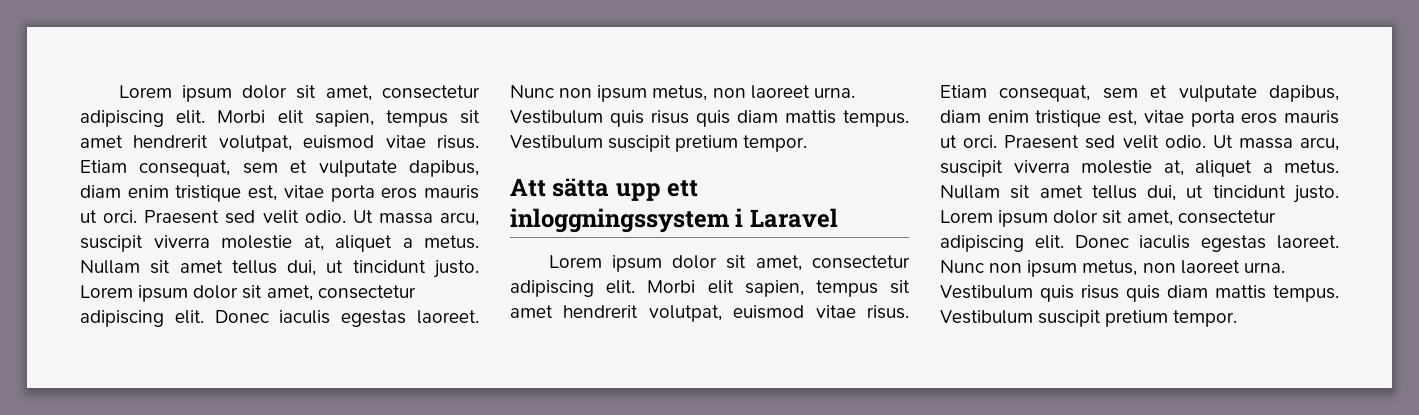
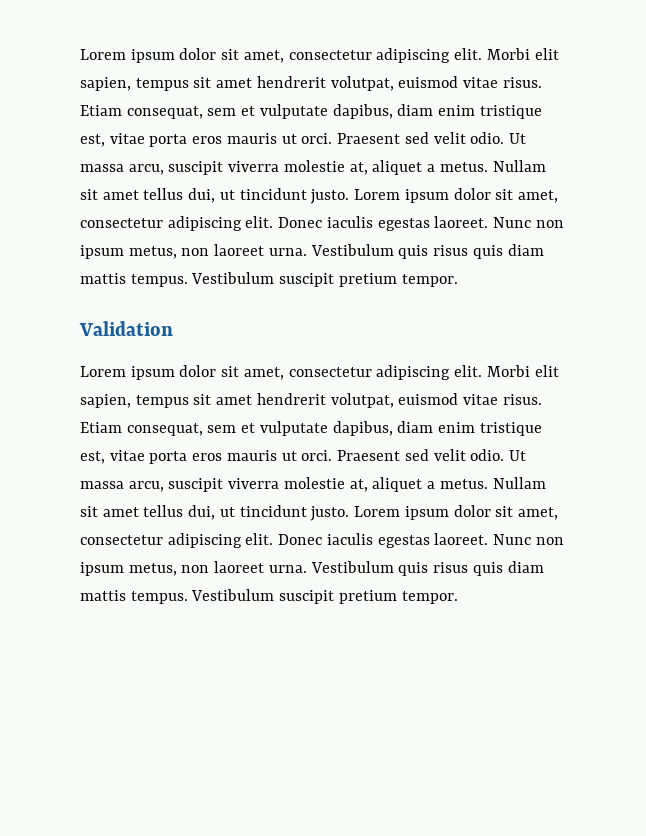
- Att sätta upp ett inloggningssystem i Laravel
+ Validation

